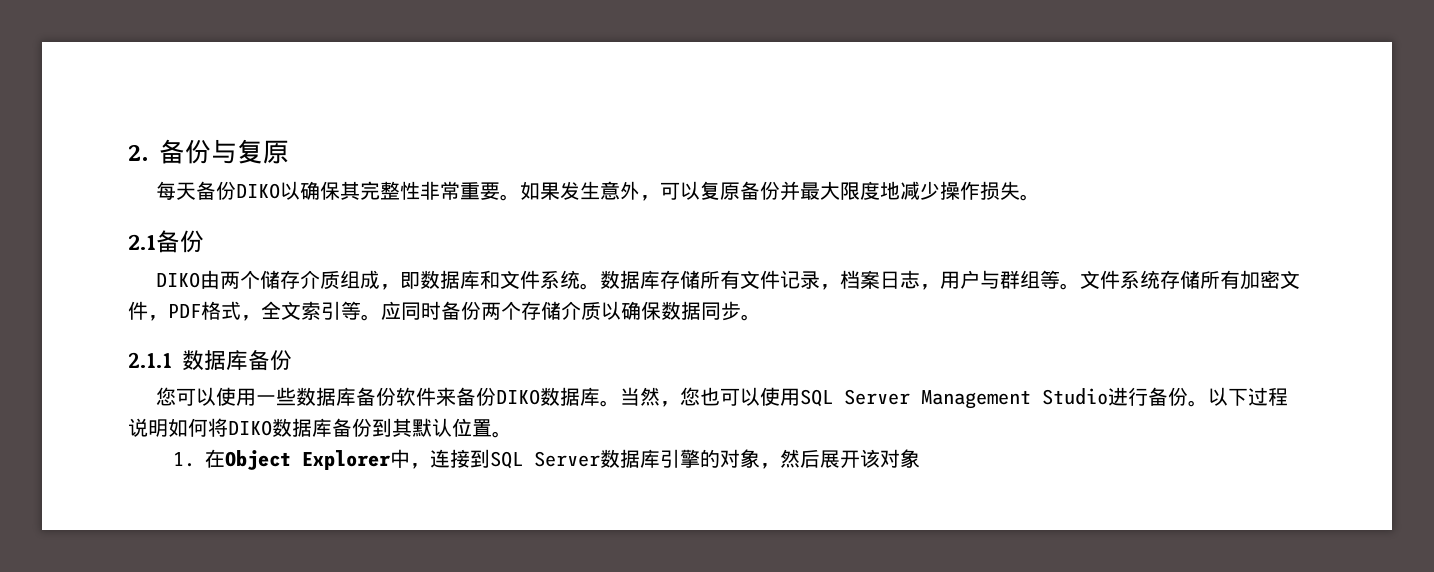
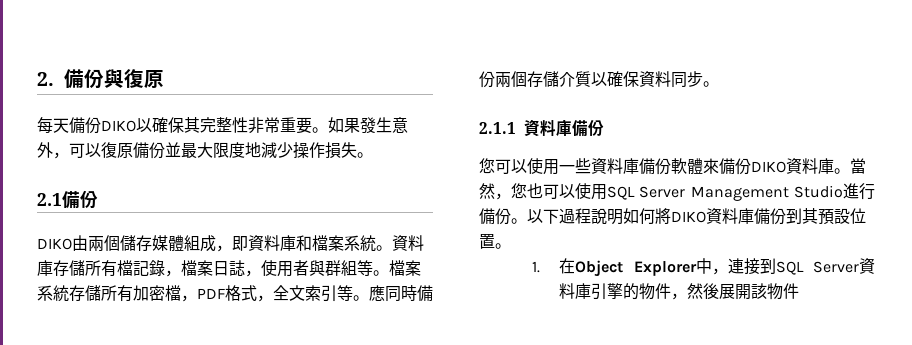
- 2.备份与复原
+ 2.備份與復原
- 每天备份DIKO以确保其完整性非常重要。
+ 每天備份DIKO以確保其完整性非常重要。
- 如果发生意外，可以复原备份并最大限度地减少操作损失。
+ 如果發生意外，可以復原備份並最大限度地減少操作損失。
- 2.1备份
+ 2.1備份
- DIKO由两个储存介质组成，即数据库和文件系统。数据库存储所有文件记录，档案日志，用户与群组等。文件系统存储所有加密文件，PDF格式，全文索引等。
+ DIKO由兩個儲存媒體組成，即資料庫和檔案系統。資料庫存儲所有檔記錄，檔案日誌，使用者與群組等。檔案系統存儲所有加密檔，PDF格式，全文索引等。
- 应同时备份两个存储介质以确保数据同步。
+ 應同時備份兩個存儲介質以確保資料同步。
- 2.1.1数据库备份
+ 2.1.1資料庫備份
- 您可以使用一些数据库备份软件来备份DIKO数据库。当然，您也可以使用SQL Server Management Studio进行备份。
+ 您可以使用一些資料庫備份軟體來備份DIKO資料庫。當然，您也可以使用SQL Server Management Studio進行備份。
- 以下过程说明如何将DIKO数据库备份到其默认位置。
+ 以下過程說明如何將DIKO資料庫備份到其預設位置。
- 1.在Object Explorer中，连接到SQL Server数据库引擎的对象，然后展开该对象
+ 1.在Object Explorer中，連接到SQL Server資料庫引擎的物件，然後展開該物件

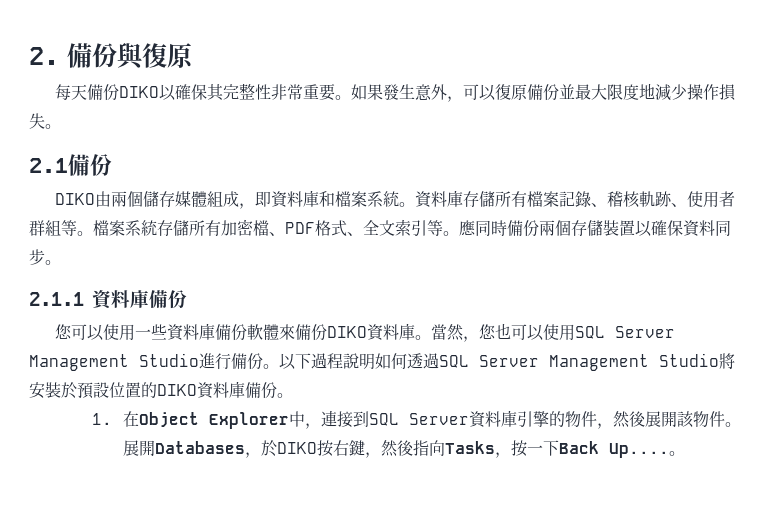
- 資料庫存儲所有檔記錄，檔案日誌，使用者與群組等。
+ 資料庫存儲所有檔案記錄、稽核軌跡、使用者群組等。
- 檔案系統存儲所有加密檔，PDF格式，全文索引等。
+ 檔案系統存儲所有加密檔、PDF格式、全文索引等。
- 應同時備份兩個存儲介質以確保資料同步。
+ 應同時備份兩個存儲裝置以確保資料同步。
- 以下過程說明如何將DIKO資料庫備份到其預設位置。
+ 以下過程說明如何透過SQL Server Management Studio將安裝於預設位置的DIKO資料庫備份。
- 1.在Object Explorer中，連接到SQL Server資料庫引擎的物件，然後展開該物件
+ 1.在Object Explorer中，連接到SQL Server資料庫引擎的物件，然後展開該物件。展開Databases，於DIKO按右鍵，然後指向Tasks，按一下Back Up....。

